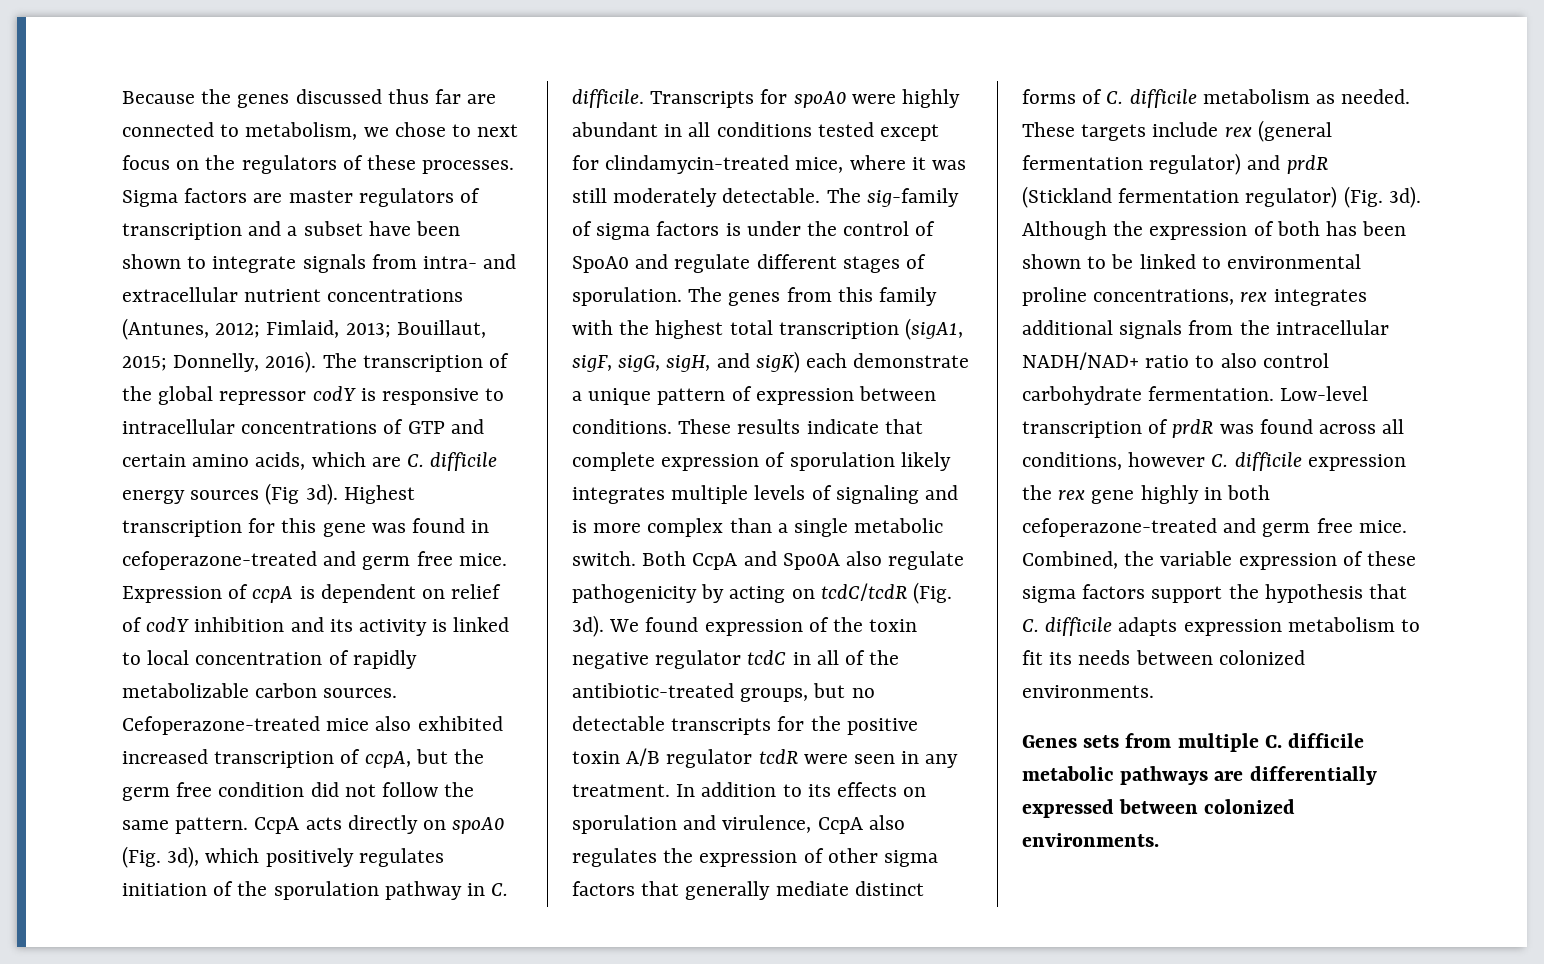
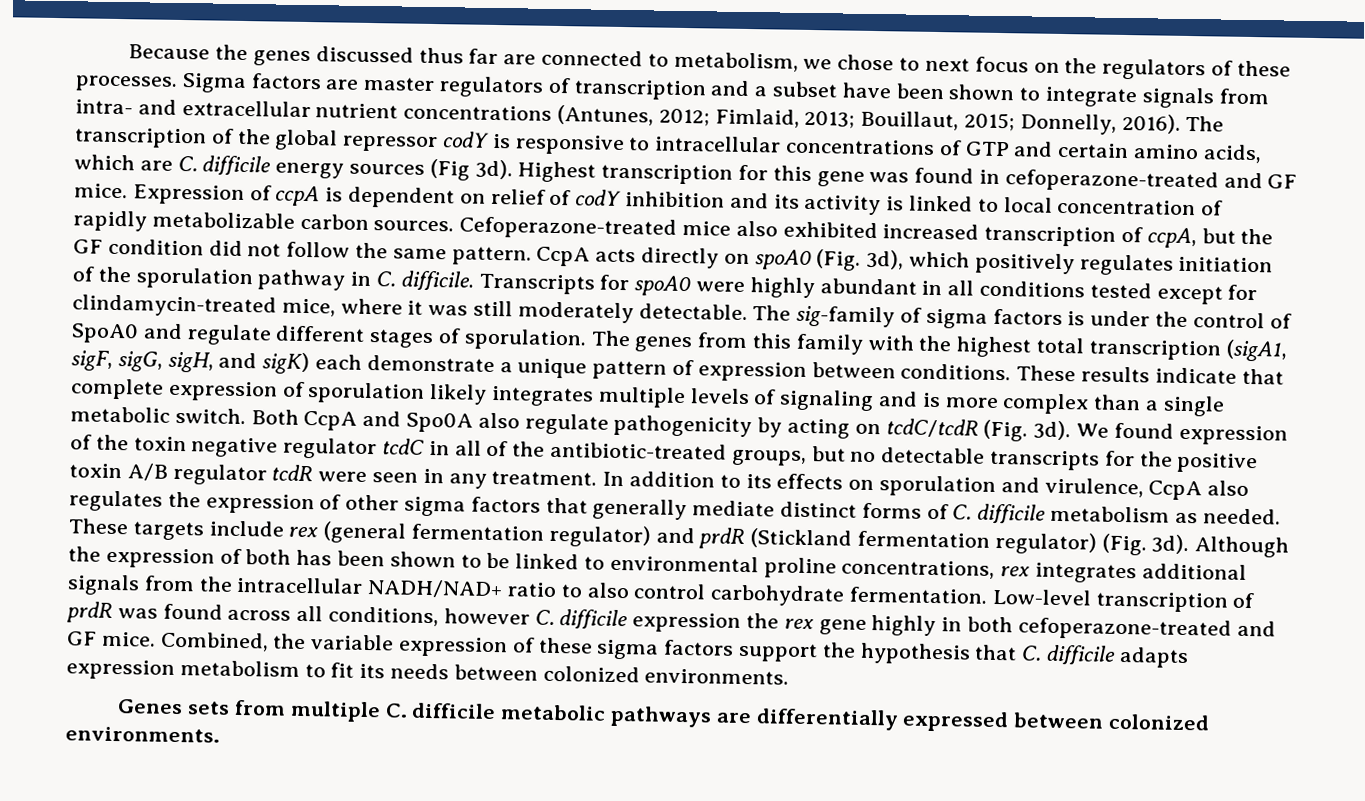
- Highest transcription for this gene was found in cefoperazone-treated and germ free mice.
+ Highest transcription for this gene was found in cefoperazone-treated and GF mice.
- Cefoperazone-treated mice also exhibited increased transcription of ccpA, but the germ free condition did not follow the same pattern.
+ Cefoperazone-treated mice also exhibited increased transcription of ccpA, but the GF condition did not follow the same pattern.
- Low-level transcription of prdR was found across all conditions, however C. difficile expression the rex gene highly in both cefoperazone-treated and germ free mice.
+ Low-level transcription of prdR was found across all conditions, however C. difficile expression the rex gene highly in both cefoperazone-treated and GF mice.

